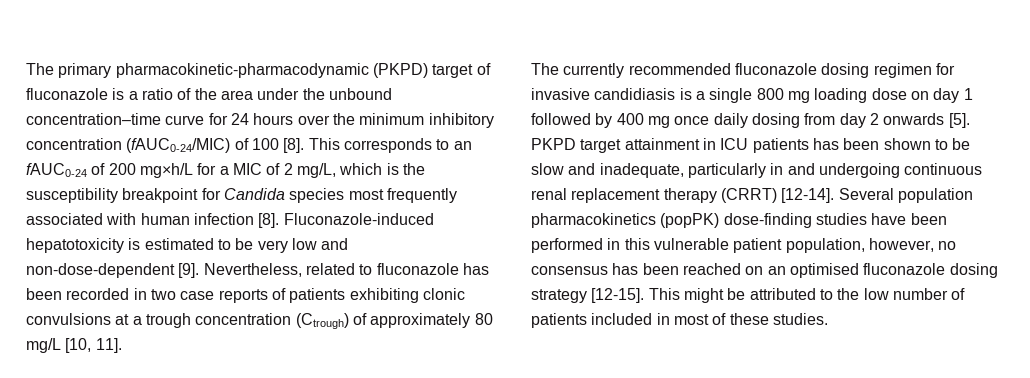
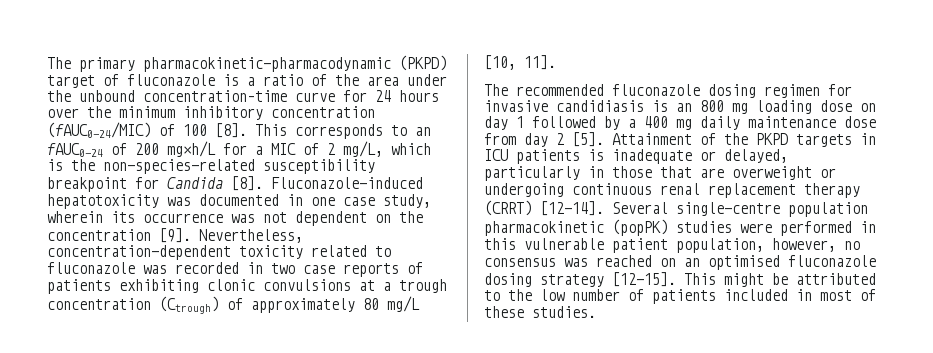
- This corresponds to an fAUC0-24 of 200 mg×h/L for a MIC of 2 mg/L, which is the susceptibility breakpoint for Candida species most frequently associated with human infection [8]. Fluconazole-induced hepatotoxicity is estimated to be very low and non-dose-dependent [9]. Nevertheless, related to fluconazole has been recorded in two case reports of patients exhibiting clonic convulsions at a trough concentration (Ctrough) of approximately 80 mg/L [10, 11].
+ This corresponds to an fAUC0-24 of 200 mg×h/L for a MIC of 2 mg/L, which is the non-species-related susceptibility breakpoint for Candida [8]. Fluconazole-induced hepatotoxicity was documented in one case study, wherein its occurrence was not dependent on the concentration [9]. Nevertheless, concentration-dependent toxicity related to fluconazole was recorded in two case reports of patients exhibiting clonic convulsions at a trough concentration (Ctrough) of approximately 80 mg/L [10, 11].
- The currently recommended fluconazole dosing regimen for invasive candidiasis is a single 800 mg loading dose on day 1 followed by 400 mg once daily dosing from day 2 onwards [5]. PKPD target attainment in ICU patients has been shown to be slow and inadequate, particularly in and undergoing continuous renal replacement therapy (CRRT) [12-14].
+ The recommended fluconazole dosing regimen for invasive candidiasis is an 800 mg loading dose on day 1 followed by a 400 mg daily maintenance dose from day 2 [5]. Attainment of the PKPD targets in ICU patients is inadequate or delayed, particularly in those that are overweight or undergoing continuous renal replacement therapy (CRRT) [12-14].
- Several population pharmacokinetics (popPK) dose-finding studies have been performed in this vulnerable patient population, however, no consensus has been reached on an optimised fluconazole dosing strategy [12-15].
+ Several single-centre population pharmacokinetic (popPK) studies were performed in this vulnerable patient population, however, no consensus was reached on an optimised fluconazole dosing strategy [12-15].

